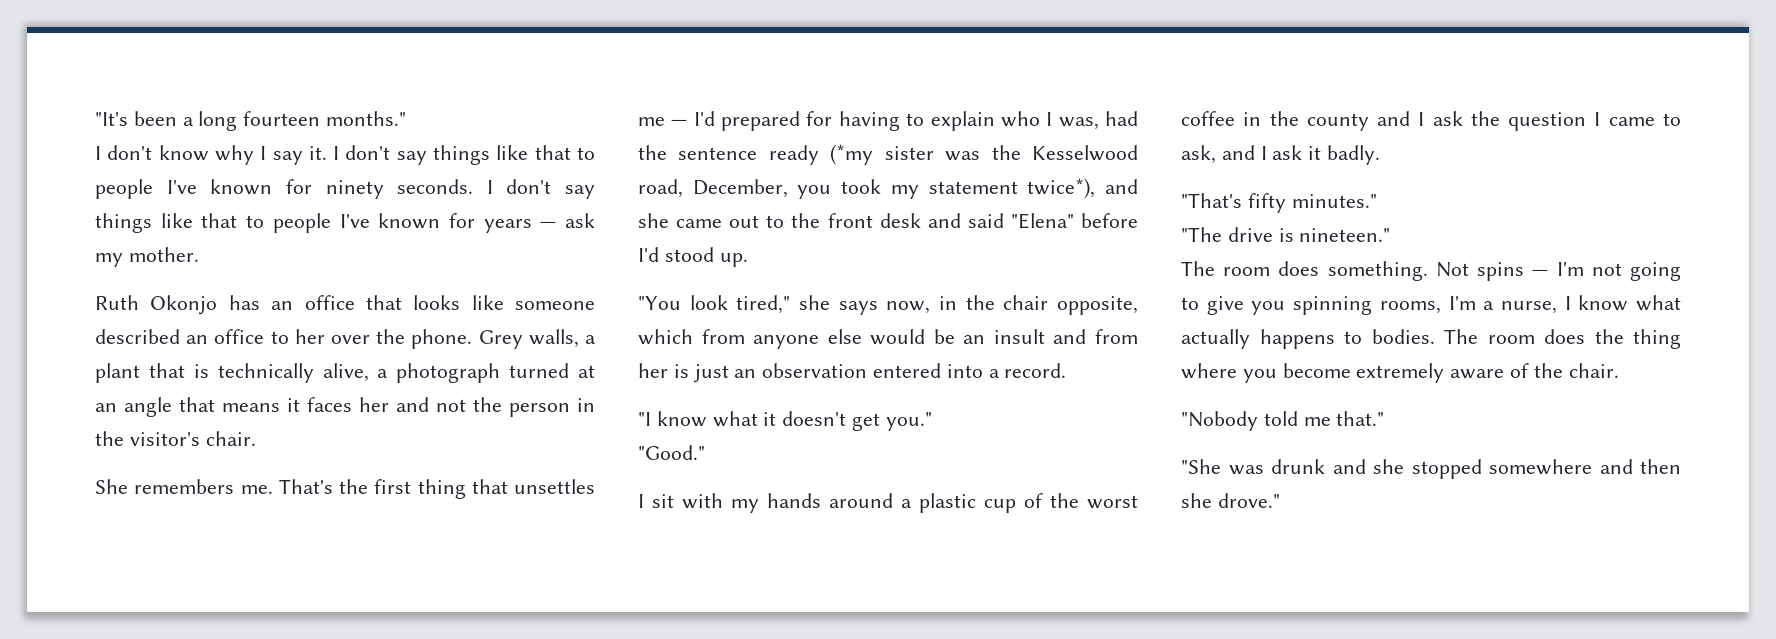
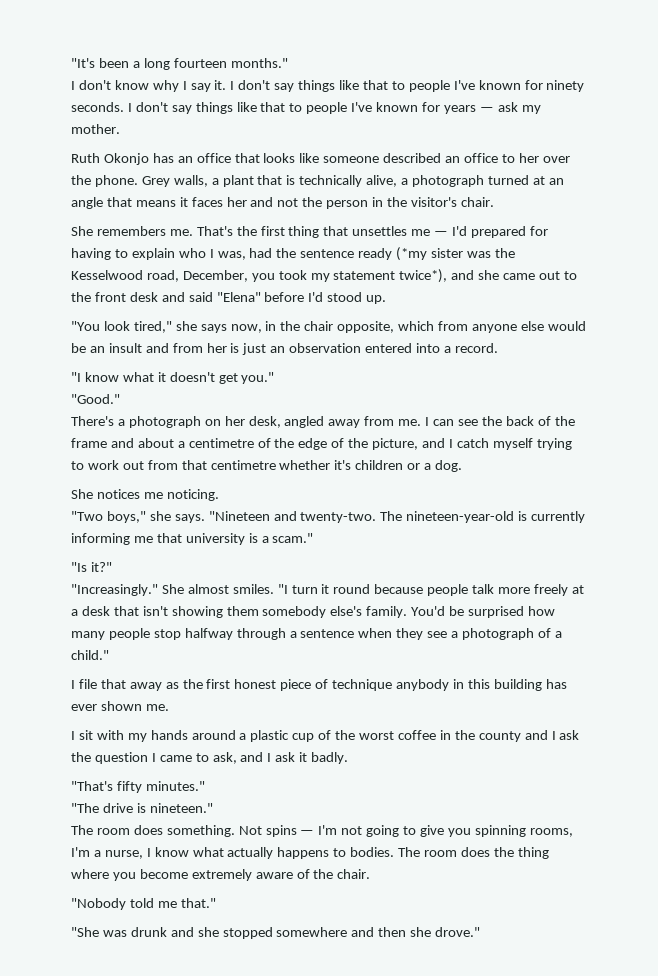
+ There's a photograph on her desk, angled away from me. I can see the back of the frame and about a centimetre of the edge of the picture, and I catch myself trying to work out from that centimetre whether it's children or a dog.
+ She notices me noticing.
+ "Two boys," she says. "Nineteen and twenty-two. The nineteen-year-old is currently informing me that university is a scam."
+ "Is it?"
+ "Increasingly." She almost smiles. "I turn it round because people talk more freely at a desk that isn't showing them somebody else's family. You'd be surprised how many people stop halfway through a sentence when they see a photograph of a child."
+ I file that away as the first honest piece of technique anybody in this building has ever shown me.

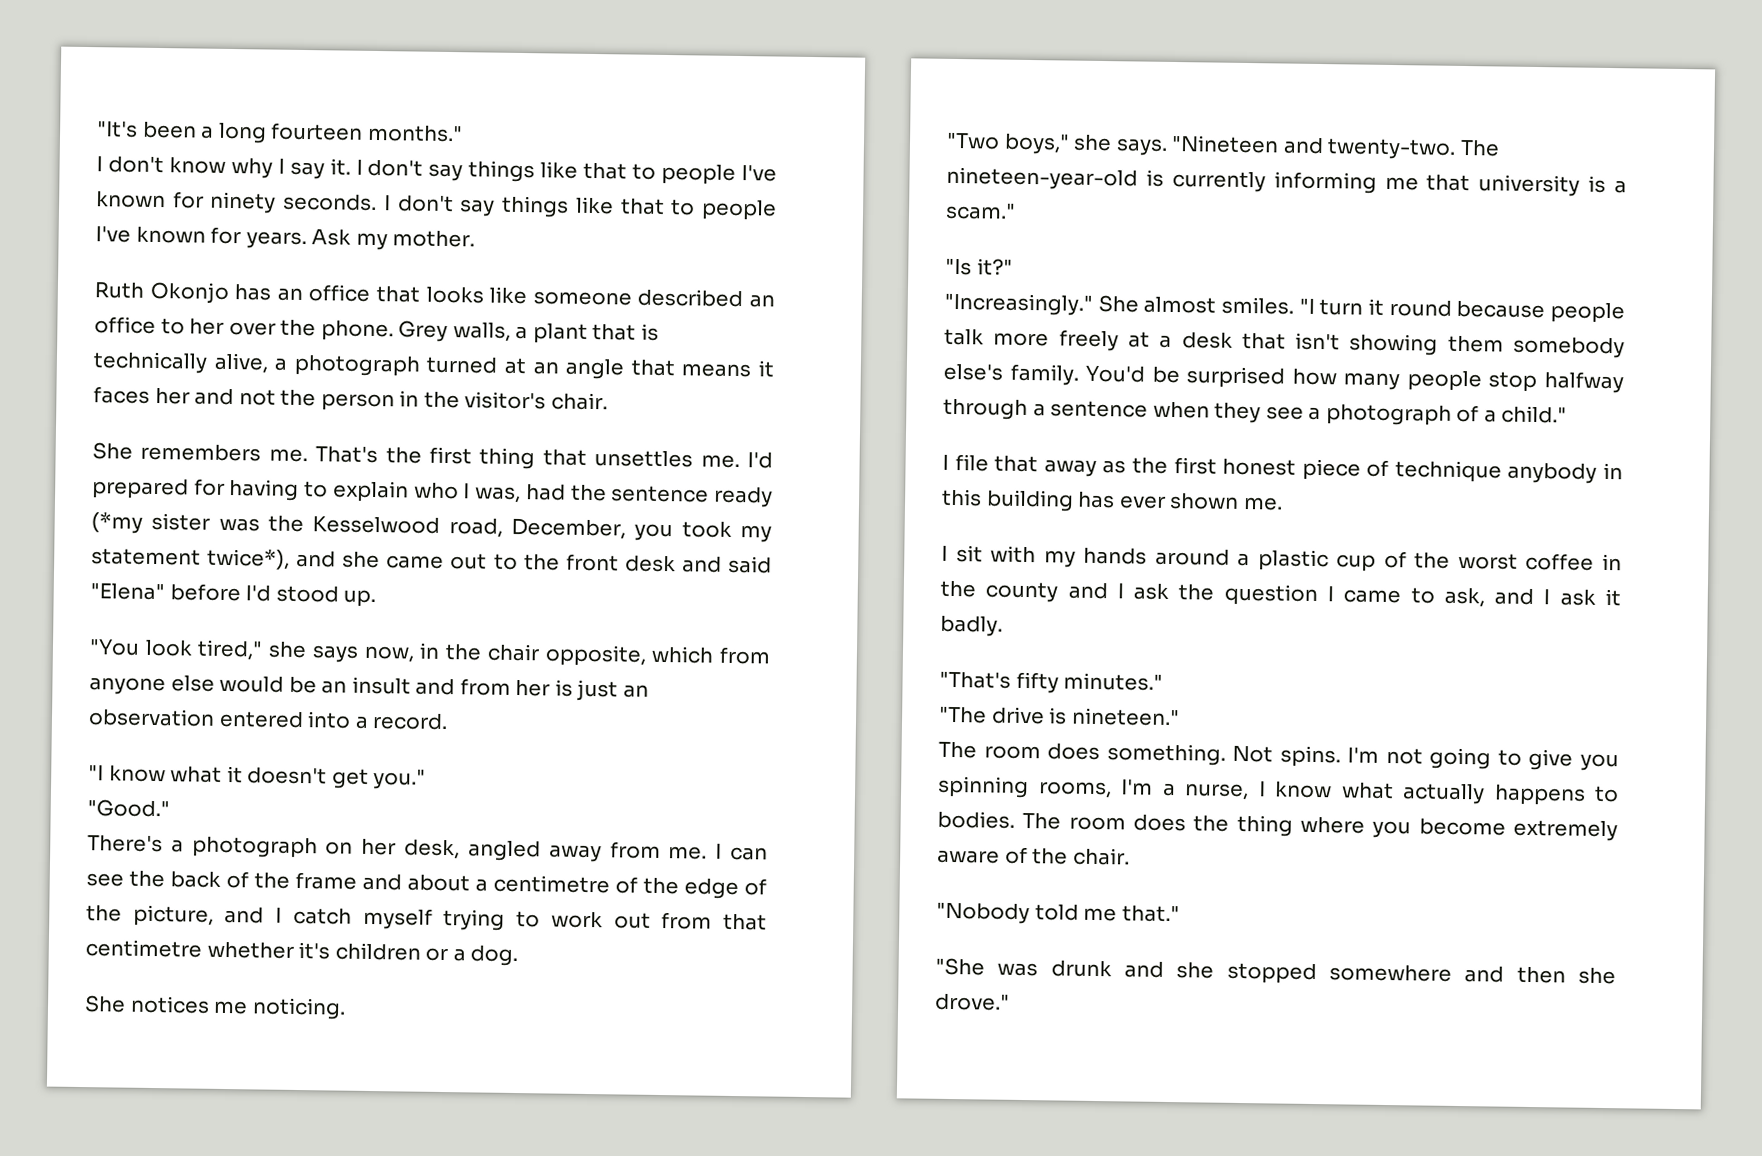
- I don't say things like that to people I've known for years — ask my mother.
+ I don't say things like that to people I've known for years. Ask my mother.
- That's the first thing that unsettles me — I'd prepared for having to explain who I was, had the sentence ready (*my sister was the Kesselwood road, December, you took my statement twice*), and she came out to the front desk and said "Elena" before I'd stood up.
+ That's the first thing that unsettles me. I'd prepared for having to explain who I was, had the sentence ready (*my sister was the Kesselwood road, December, you took my statement twice*), and she came out to the front desk and said "Elena" before I'd stood up.
- Not spins — I'm not going to give you spinning rooms, I'm a nurse, I know what actually happens to bodies.
+ Not spins. I'm not going to give you spinning rooms, I'm a nurse, I know what actually happens to bodies.

